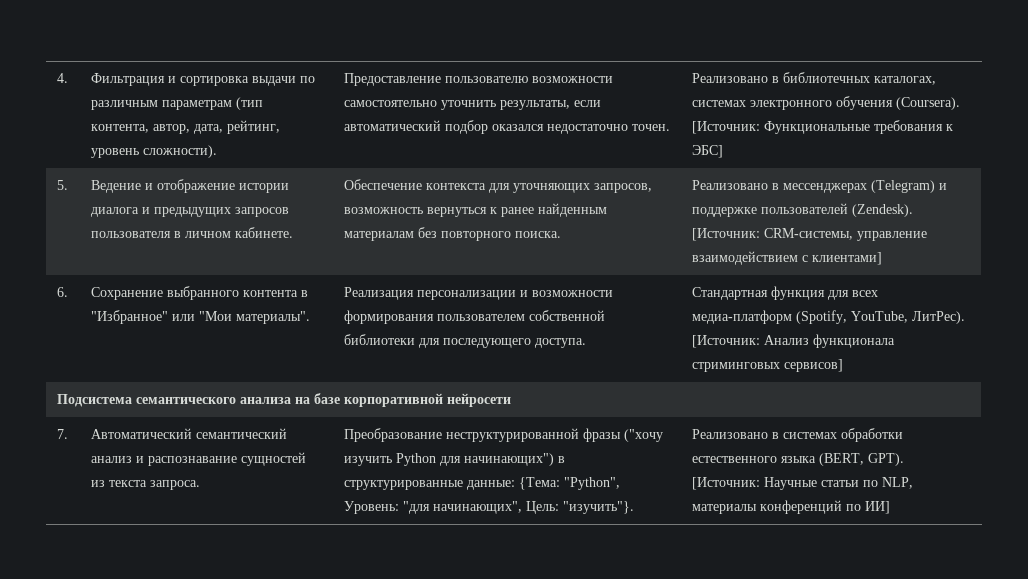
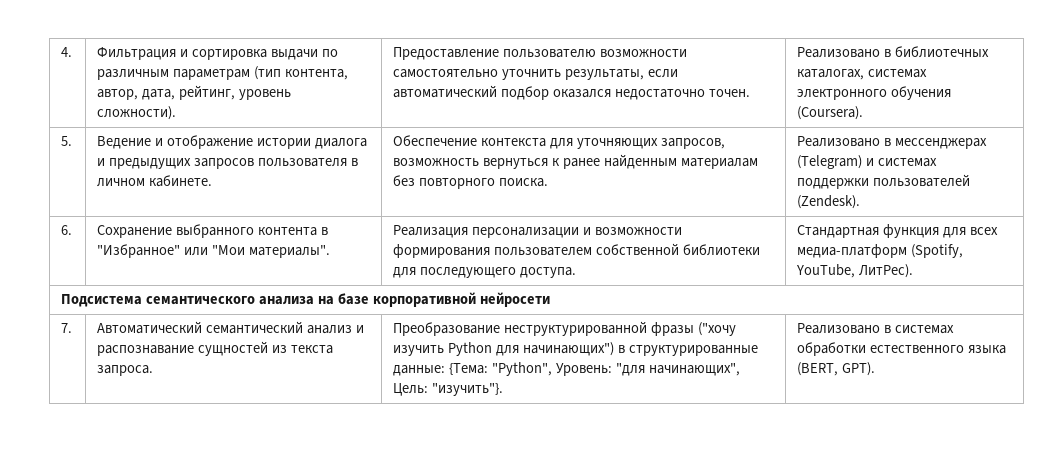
- 4. | Фильтрация и сортировка выдачи по различным параметрам (тип контента, автор, дата, рейтинг, уровень сложности). | Предоставление пользователю возможности самостоятельно уточнить результаты, если автоматический подбор оказался недостаточно точен. | Реализовано в библиотечных каталогах, системах электронного обучения (Coursera). [Источник: Функциональные требования к ЭБС]
+ 4. | Фильтрация и сортировка выдачи по различным параметрам (тип контента, автор, дата, рейтинг, уровень сложности). | Предоставление пользователю возможности самостоятельно уточнить результаты, если автоматический подбор оказался недостаточно точен. | Реализовано в библиотечных каталогах, системах электронного обучения (Coursera).
- Реализовано в мессенджерах (Telegram) и поддержке пользователей (Zendesk). [Источник: CRM-системы, управление взаимодействием с клиентами]
+ Реализовано в мессенджерах (Telegram) и системах поддержки пользователей (Zendesk).
- 6. | Сохранение выбранного контента в "Избранное" или "Мои материалы". | Реализация персонализации и возможности формирования пользователем собственной библиотеки для последующего доступа. | Стандартная функция для всех медиа-платформ (Spotify, YouTube, ЛитРес). [Источник: Анализ функционала стриминговых сервисов]
+ 6. | Сохранение выбранного контента в "Избранное" или "Мои материалы". | Реализация персонализации и возможности формирования пользователем собственной библиотеки для последующего доступа. | Стандартная функция для всех медиа-платформ (Spotify, YouTube, ЛитРес).
- [Источник: Научные статьи по NLP, материалы конференций по ИИ]

